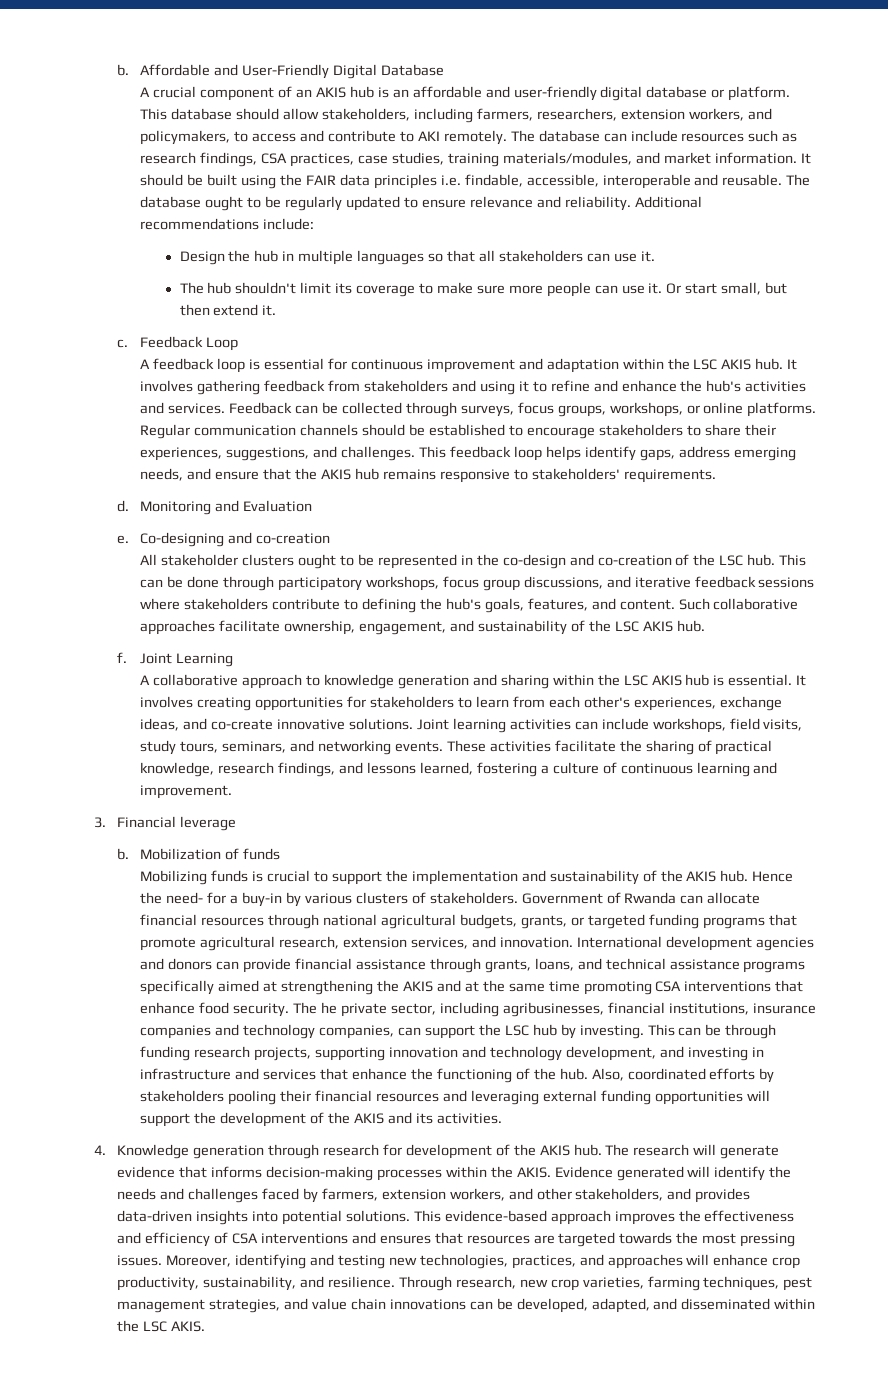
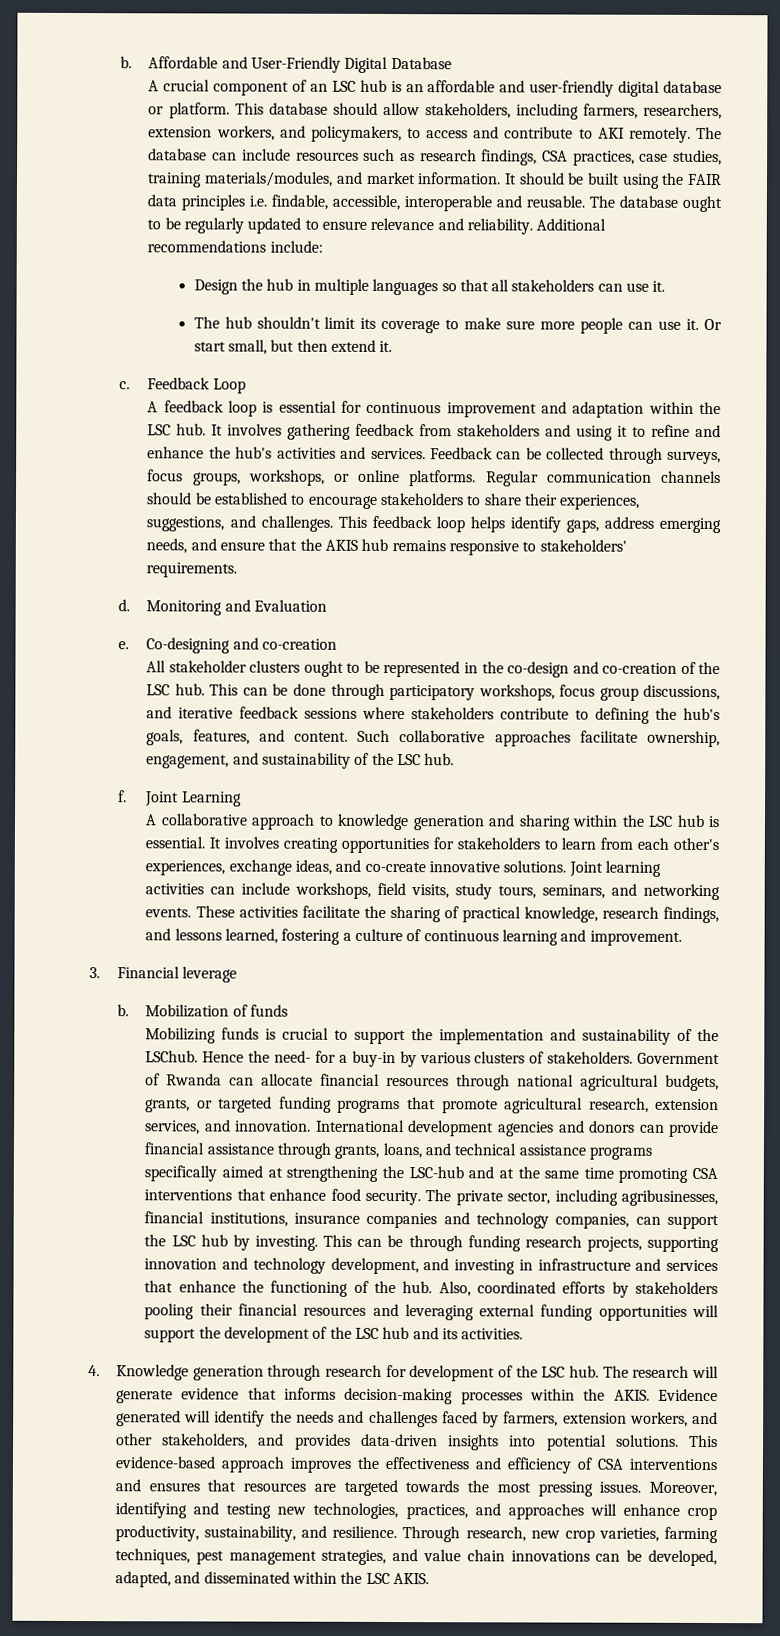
- A crucial component of an AKIS hub is an affordable and user-friendly digital database or platform.
+ A crucial component of an LSC hub is an affordable and user-friendly digital database or platform.
- A feedback loop is essential for continuous improvement and adaptation within the LSC AKIS hub.
+ A feedback loop is essential for continuous improvement and adaptation within the LSC hub.
- Such collaborative approaches facilitate ownership, engagement, and sustainability of the LSC AKIS hub.
+ Such collaborative approaches facilitate ownership, engagement, and sustainability of the LSC hub.
- A collaborative approach to knowledge generation and sharing within the LSC AKIS hub is essential.
+ A collaborative approach to knowledge generation and sharing within the LSC hub is essential.
- Mobilizing funds is crucial to support the implementation and sustainability of the AKIS hub.
+ Mobilizing funds is crucial to support the implementation and sustainability of the LSChub.
- International development agencies and donors can provide financial assistance through grants, loans, and technical assistance programs specifically aimed at strengthening the AKIS and at the same time promoting CSA interventions that enhance food security.
+ International development agencies and donors can provide financial assistance through grants, loans, and technical assistance programs specifically aimed at strengthening the LSC-hub and at the same time promoting CSA interventions that enhance food security.
- The he private sector, including agribusinesses, financial institutions, insurance companies and technology companies, can support the LSC hub by investing.
+ The private sector, including agribusinesses, financial institutions, insurance companies and technology companies, can support the LSC hub by investing.
- Also, coordinated efforts by stakeholders pooling their financial resources and leveraging external funding opportunities will support the development of the AKIS and its activities.
+ Also, coordinated efforts by stakeholders pooling their financial resources and leveraging external funding opportunities will support the development of the LSC hub and its activities.
- 4. Knowledge generation through research for development of the AKIS hub.
+ 4. Knowledge generation through research for development of the LSC hub.

